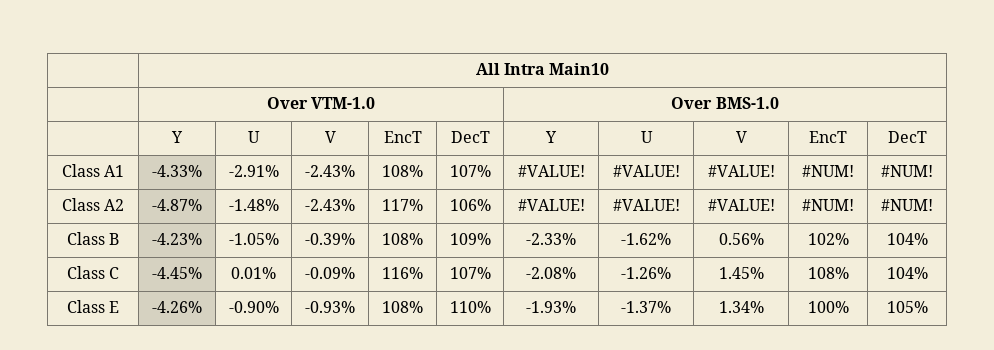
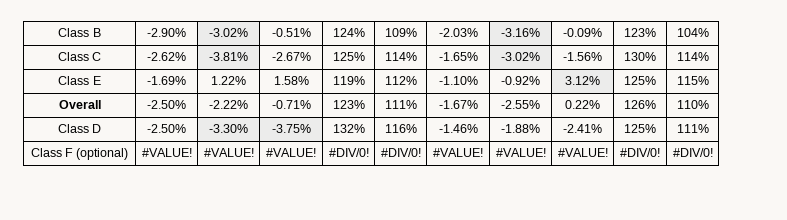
- | All Intra Main10
- | Over VTM-1.0 | Over BMS-1.0
- | Y | U | V | EncT | DecT | Y | U | V | EncT | DecT
- Class A1 | -4.33% | -2.91% | -2.43% | 108% | 107% | #VALUE! | #VALUE! | #VALUE! | #NUM! | #NUM!
- Class A2 | -4.87% | -1.48% | -2.43% | 117% | 106% | #VALUE! | #VALUE! | #VALUE! | #NUM! | #NUM!
- Class B | -4.23% | -1.05% | -0.39% | 108% | 109% | -2.33% | -1.62% | 0.56% | 102% | 104%
- Class C | -4.45% | 0.01% | -0.09% | 116% | 107% | -2.08% | -1.26% | 1.45% | 108% | 104%
- Class E | -4.26% | -0.90% | -0.93% | 108% | 110% | -1.93% | -1.37% | 1.34% | 100% | 105%
+ Class B | -2.90% | -3.02% | -0.51% | 124% | 109% | -2.03% | -3.16% | -0.09% | 123% | 104%
+ Class C | -2.62% | -3.81% | -2.67% | 125% | 114% | -1.65% | -3.02% | -1.56% | 130% | 114%
+ Class E | -1.69% | 1.22% | 1.58% | 119% | 112% | -1.10% | -0.92% | 3.12% | 125% | 115%
+ Overall | -2.50% | -2.22% | -0.71% | 123% | 111% | -1.67% | -2.55% | 0.22% | 126% | 110%
+ Class D | -2.50% | -3.30% | -3.75% | 132% | 116% | -1.46% | -1.88% | -2.41% | 125% | 111%
+ Class F (optional) | #VALUE! | #VALUE! | #VALUE! | #DIV/0! | #DIV/0! | #VALUE! | #VALUE! | #VALUE! | #DIV/0! | #DIV/0!

